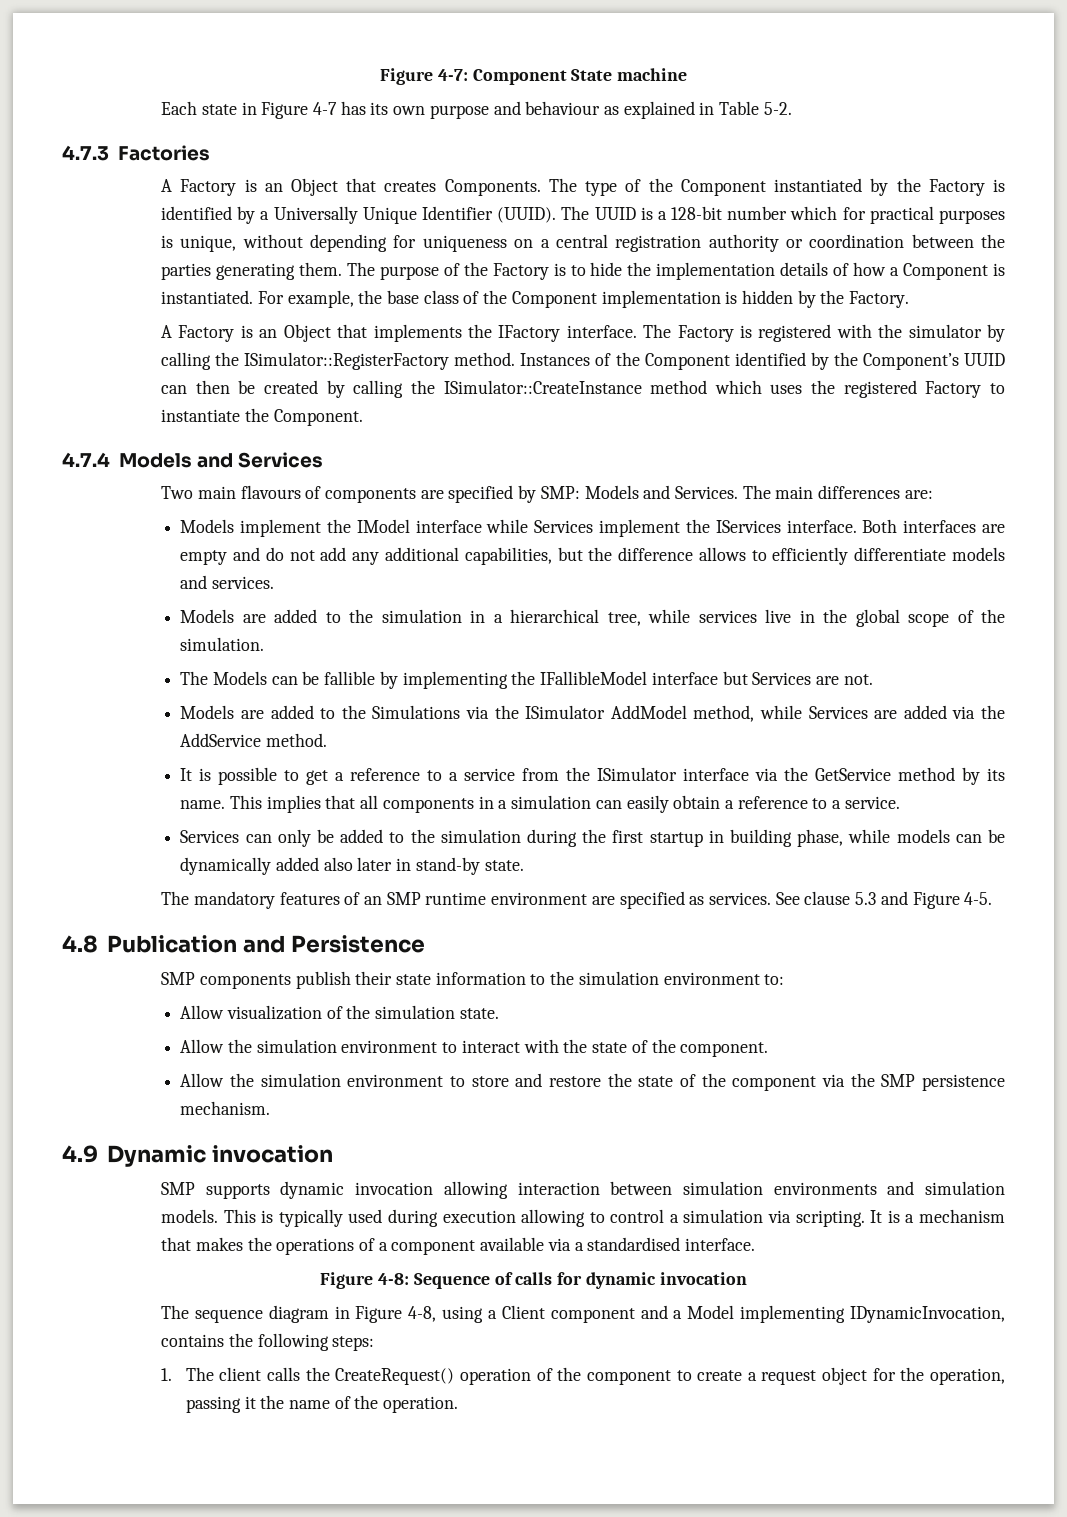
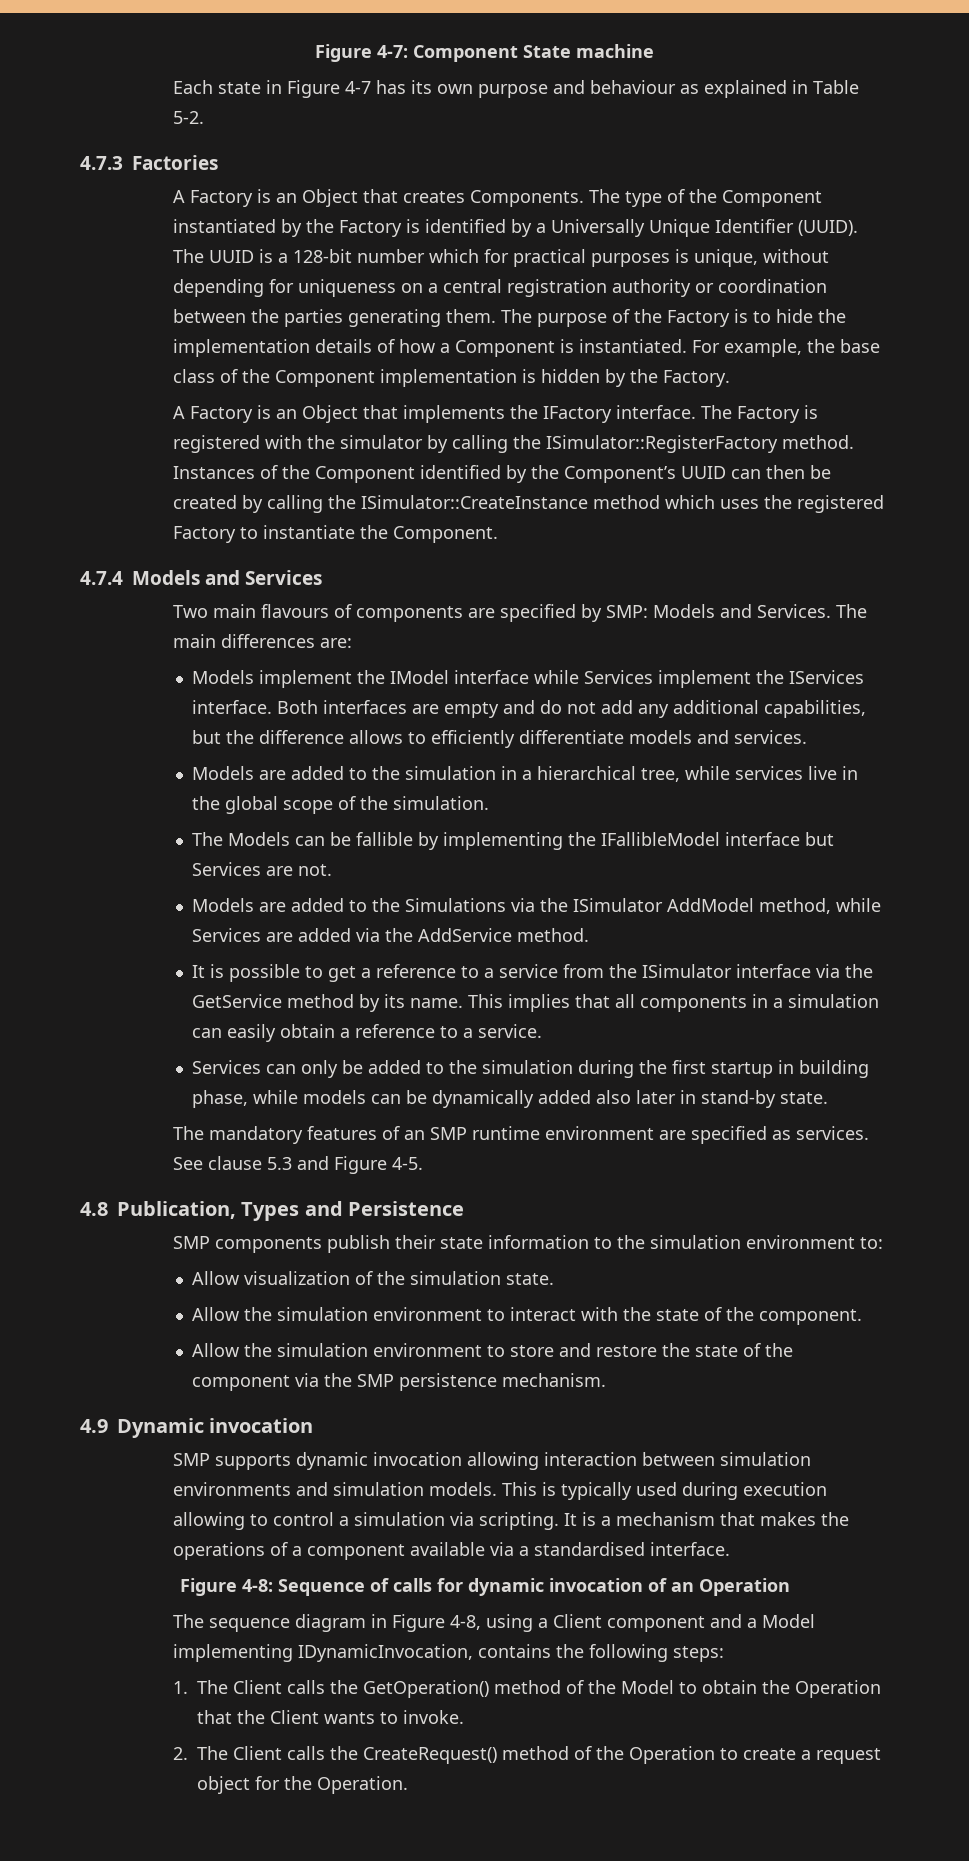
- 4.8 Publication and Persistence
+ 4.8 Publication, Types and Persistence
- Figure 4-8: Sequence of calls for dynamic invocation
+ Figure 4-8: Sequence of calls for dynamic invocation of an Operation
- 1. The client calls the CreateRequest() operation of the component to create a request object for the operation, passing it the name of the operation.
+ 1. The Client calls the GetOperation() method of the Model to obtain the Operation that the Client wants to invoke.
+ 2. The Client calls the CreateRequest() method of the Operation to create a request object for the Operation.

